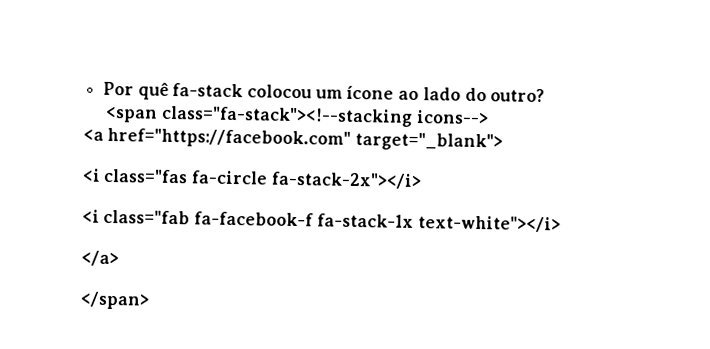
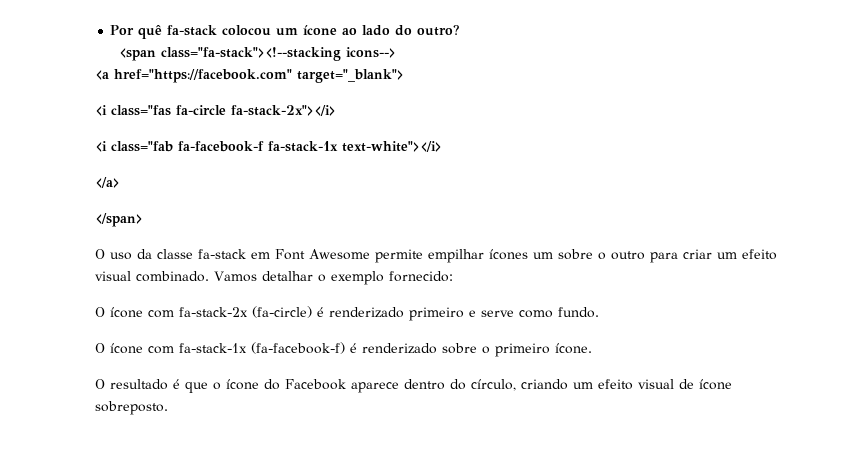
+ O uso da classe fa-stack em Font Awesome permite empilhar ícones um sobre o outro para criar um efeito visual combinado. Vamos detalhar o exemplo fornecido:
+ O ícone com fa-stack-2x (fa-circle) é renderizado primeiro e serve como fundo.
+ O ícone com fa-stack-1x (fa-facebook-f) é renderizado sobre o primeiro ícone.
+ O resultado é que o ícone do Facebook aparece dentro do círculo, criando um efeito visual de ícone sobreposto.

